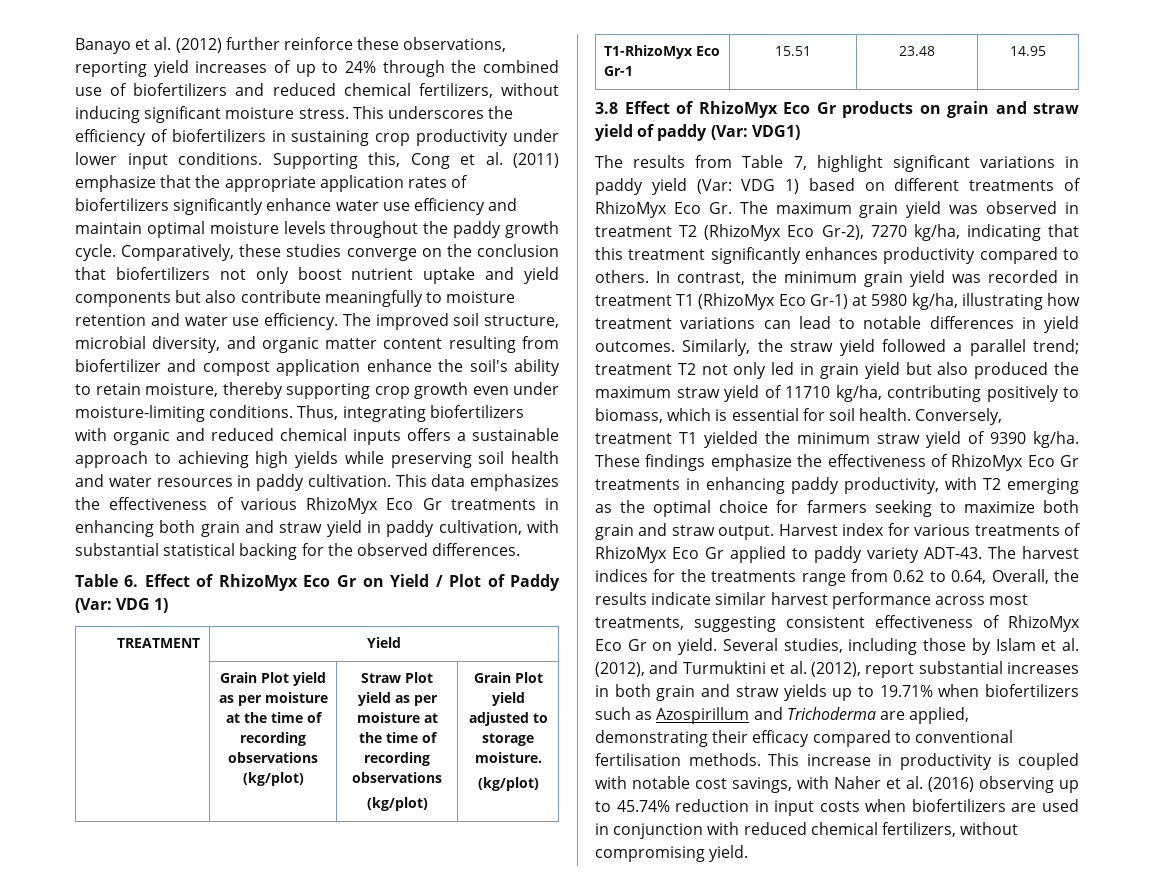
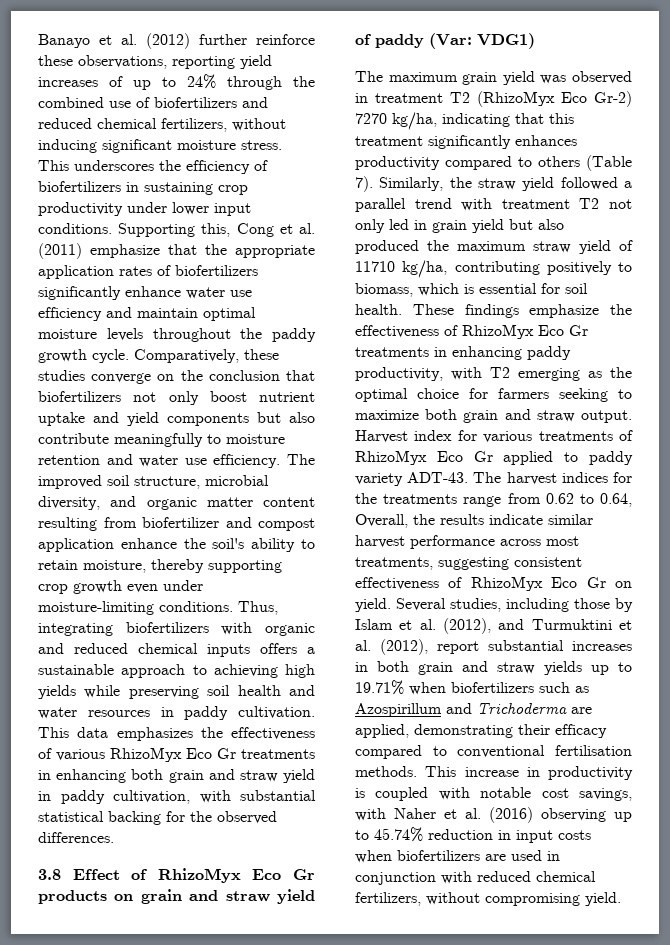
- Table 6. Effect of RhizoMyx Eco Gr on Yield / Plot of Paddy (Var: VDG 1)
- TREATMENT | Yield
- | Grain Plot yield as per moisture at the time of recording observations (kg/plot) | Straw Plot yield as per moisture at the time of recording observations
- (kg/plot) | Grain Plot yield adjusted to storage moisture.
- (kg/plot)
- T1-RhizoMyx Eco Gr-1 | 15.51 | 23.48 | 14.95
- The results from Table 7, highlight significant variations in paddy yield (Var: VDG 1) based on different treatments of RhizoMyx Eco Gr. The maximum grain yield was observed in treatment T2 (RhizoMyx Eco Gr-2), 7270 kg/ha, indicating that this treatment significantly enhances productivity compared to others. In contrast, the minimum grain yield was recorded in treatment T1 (RhizoMyx Eco Gr-1) at 5980 kg/ha, illustrating how treatment variations can lead to notable differences in yield outcomes.
+ The maximum grain yield was observed in treatment T2 (RhizoMyx Eco Gr-2) 7270 kg/ha, indicating that this treatment significantly enhances productivity compared to others (Table 7).
- Similarly, the straw yield followed a parallel trend; treatment T2 not only led in grain yield but also produced the maximum straw yield of 11710 kg/ha, contributing positively to biomass, which is essential for soil health.
+ Similarly, the straw yield followed a parallel trend with treatment T2 not only led in grain yield but also produced the maximum straw yield of 11710 kg/ha, contributing positively to biomass, which is essential for soil health.
- Conversely, treatment T1 yielded the minimum straw yield of 9390 kg/ha.

